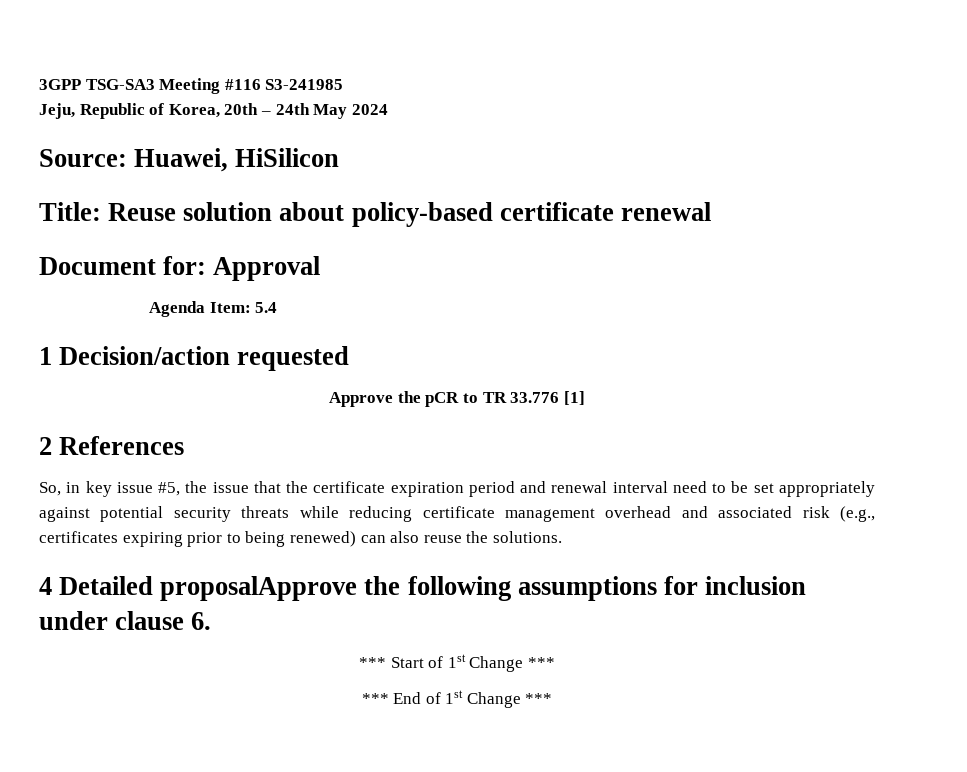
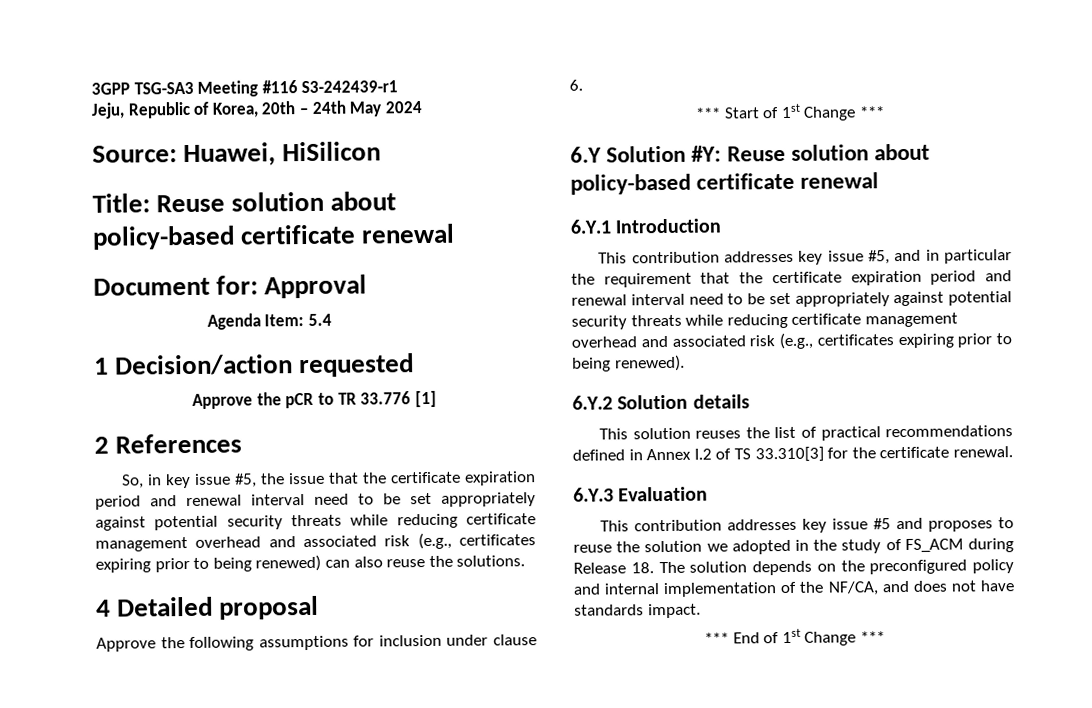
- 3GPP TSG-SA3 Meeting #116 S3-241985
+ 3GPP TSG-SA3 Meeting #116 S3-242439-r1
- 4 Detailed proposalApprove the following assumptions for inclusion under clause 6.
+ 4 Detailed proposal
+ Approve the following assumptions for inclusion under clause 6.
+ 6.Y Solution #Y: Reuse solution about policy-based certificate renewal
+ 6.Y.1 Introduction
+ This contribution addresses key issue #5, and in particular the requirement that the certificate expiration period and renewal interval need to be set appropriately against potential security threats while reducing certificate management overhead and associated risk (e.g., certificates expiring prior to being renewed).
+ 6.Y.2 Solution details
+ This solution reuses the list of practical recommendations defined in Annex I.2 of TS 33.310[3] for the certificate renewal.
+ 6.Y.3 Evaluation
+ This contribution addresses key issue #5 and proposes to reuse the solution we adopted in the study of FS_ACM during Release 18. The solution depends on the preconfigured policy and internal implementation of the NF/CA, and does not have standards impact.

